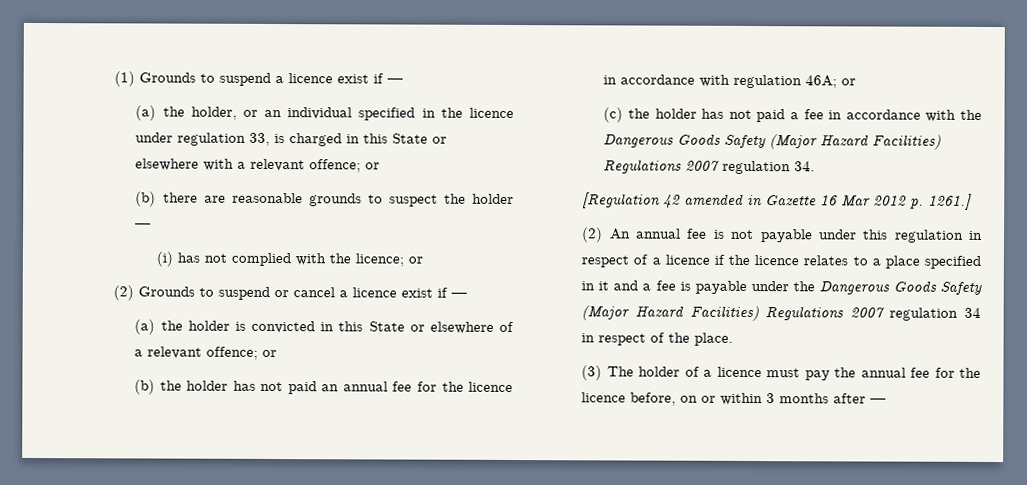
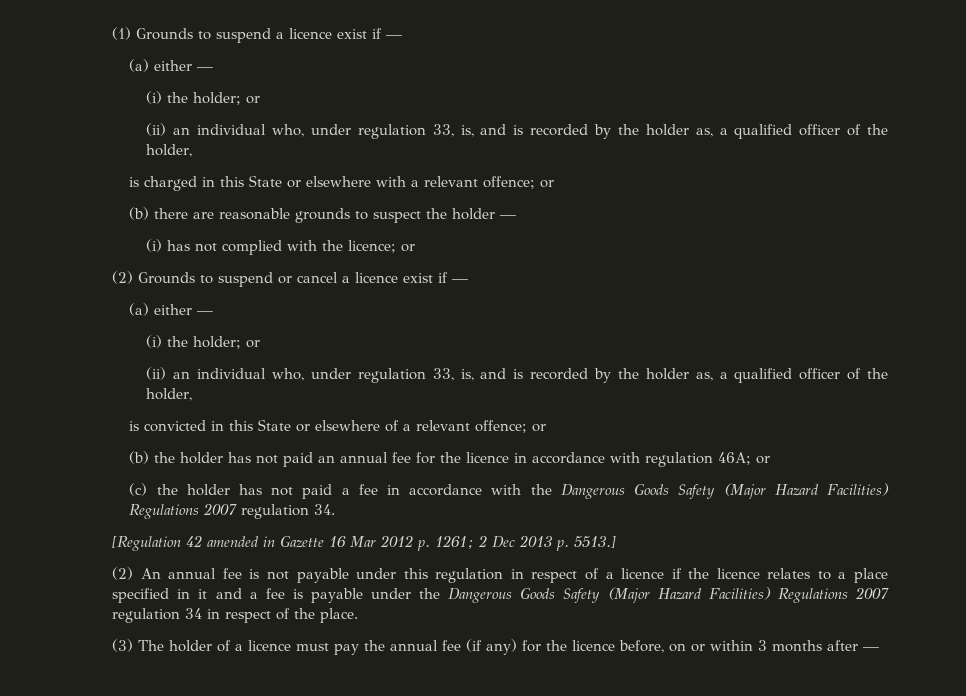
  (1) Grounds to suspend a licence exist if —
- (a) the holder, or an individual specified in the licence under regulation 33, is charged in this State or elsewhere with a relevant offence; or
+ (a) either —
+ (i) the holder; or
+ (ii) an individual who, under regulation 33, is, and is recorded by the holder as, a qualified officer of the holder,
+ is charged in this State or elsewhere with a relevant offence; or
  (2) Grounds to suspend or cancel a licence exist if —
- (a) the holder is convicted in this State or elsewhere of a relevant offence; or
+ (a) either —
+ (i) the holder; or
+ (ii) an individual who, under regulation 33, is, and is recorded by the holder as, a qualified officer of the holder,
+ is convicted in this State or elsewhere of a relevant offence; or
- [Regulation 42 amended in Gazette 16 Mar 2012 p. 1261.]
+ [Regulation 42 amended in Gazette 16 Mar 2012 p. 1261; 2 Dec 2013 p. 5513.]
- (3) The holder of a licence must pay the annual fee for the licence before, on or within 3 months after —
+ (3) The holder of a licence must pay the annual fee (if any) for the licence before, on or within 3 months after —

